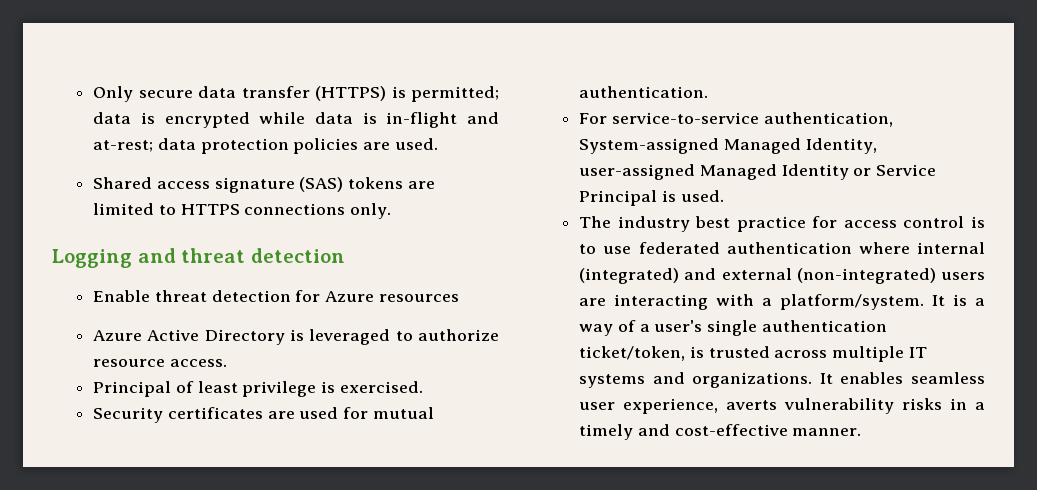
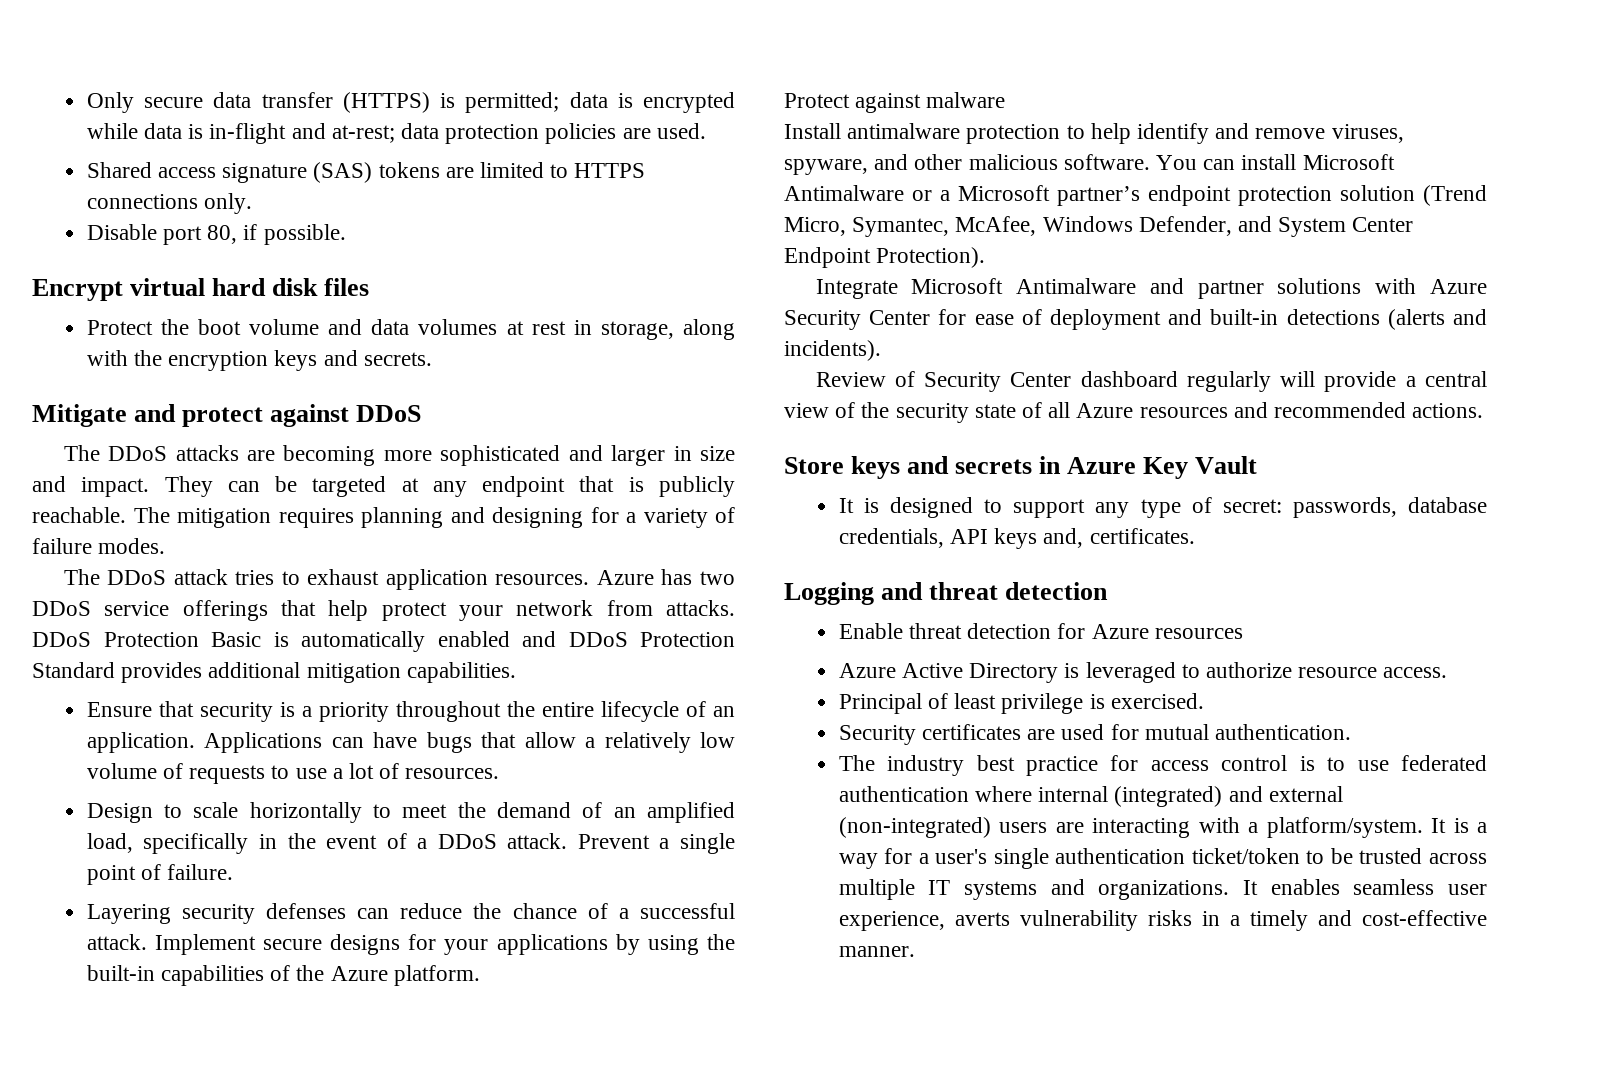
+ Disable port 80, if possible.
+ Encrypt virtual hard disk files
+ Protect the boot volume and data volumes at rest in storage, along with the encryption keys and secrets.
+ Mitigate and protect against DDoS
+ The DDoS attacks are becoming more sophisticated and larger in size and impact. They can be targeted at any endpoint that is publicly reachable. The mitigation requires planning and designing for a variety of failure modes.
+ The DDoS attack tries to exhaust application resources. Azure has two DDoS service offerings that help protect your network from attacks. DDoS Protection Basic is automatically enabled and DDoS Protection Standard provides additional mitigation capabilities.
+ Ensure that security is a priority throughout the entire lifecycle of an application. Applications can have bugs that allow a relatively low volume of requests to use a lot of resources.
+ Design to scale horizontally to meet the demand of an amplified load, specifically in the event of a DDoS attack. Prevent a single point of failure.
+ Layering security defenses can reduce the chance of a successful attack. Implement secure designs for your applications by using the built-in capabilities of the Azure platform.
+ Protect against malware
+ Install antimalware protection to help identify and remove viruses, spyware, and other malicious software. You can install Microsoft Antimalware or a Microsoft partner’s endpoint protection solution (Trend Micro, Symantec, McAfee, Windows Defender, and System Center Endpoint Protection).
+ Integrate Microsoft Antimalware and partner solutions with Azure Security Center for ease of deployment and built-in detections (alerts and incidents).
+ Review of Security Center dashboard regularly will provide a central view of the security state of all Azure resources and recommended actions.
+ Store keys and secrets in Azure Key Vault
+ It is designed to support any type of secret: passwords, database credentials, API keys and, certificates.
- For service-to-service authentication, System-assigned Managed Identity, user-assigned Managed Identity or Service Principal is used.
- It is a way of a user's single authentication ticket/token, is trusted across multiple IT systems and organizations.
+ It is a way for a user's single authentication ticket/token to be trusted across multiple IT systems and organizations.

